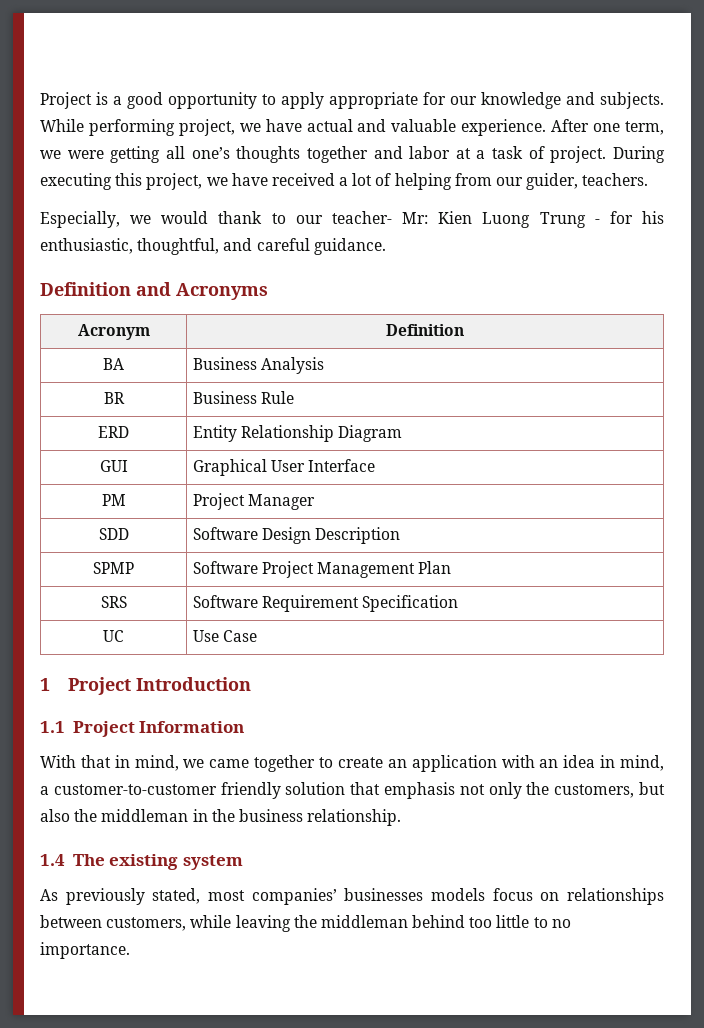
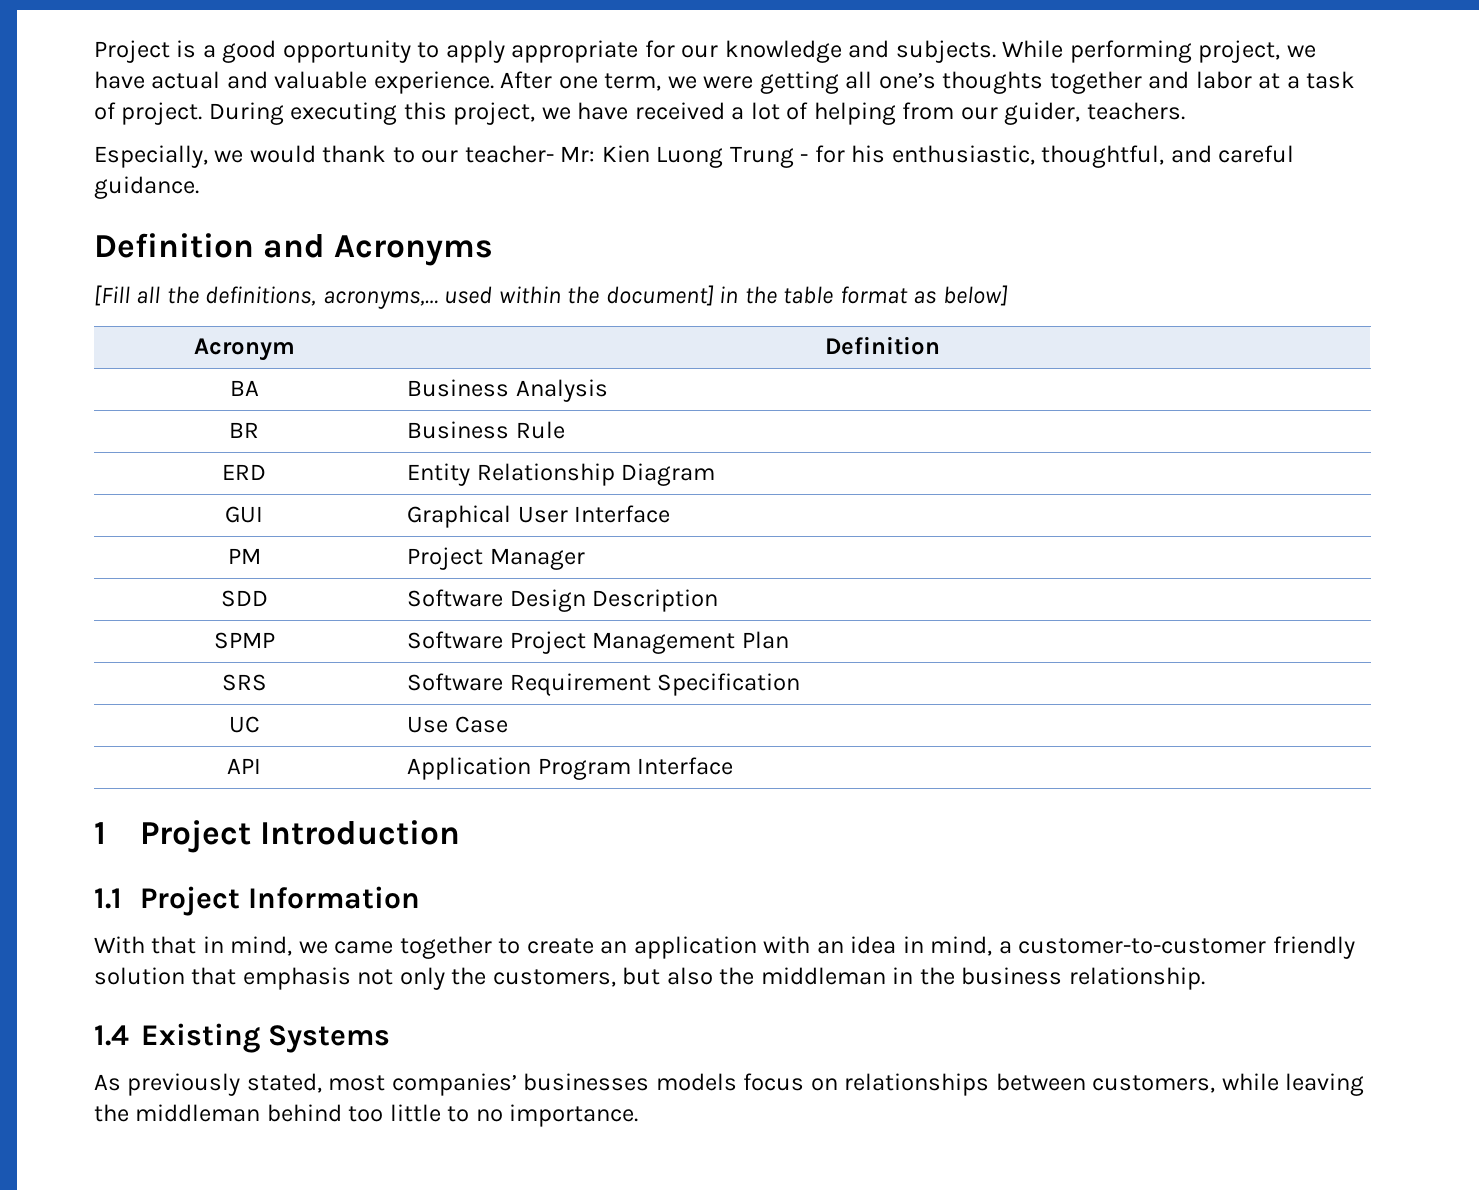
+ [Fill all the definitions, acronyms,… used within the document] in the table format as below]
+ API | Application Program Interface
- 1.4 The existing system
+ 1.4 Existing Systems

